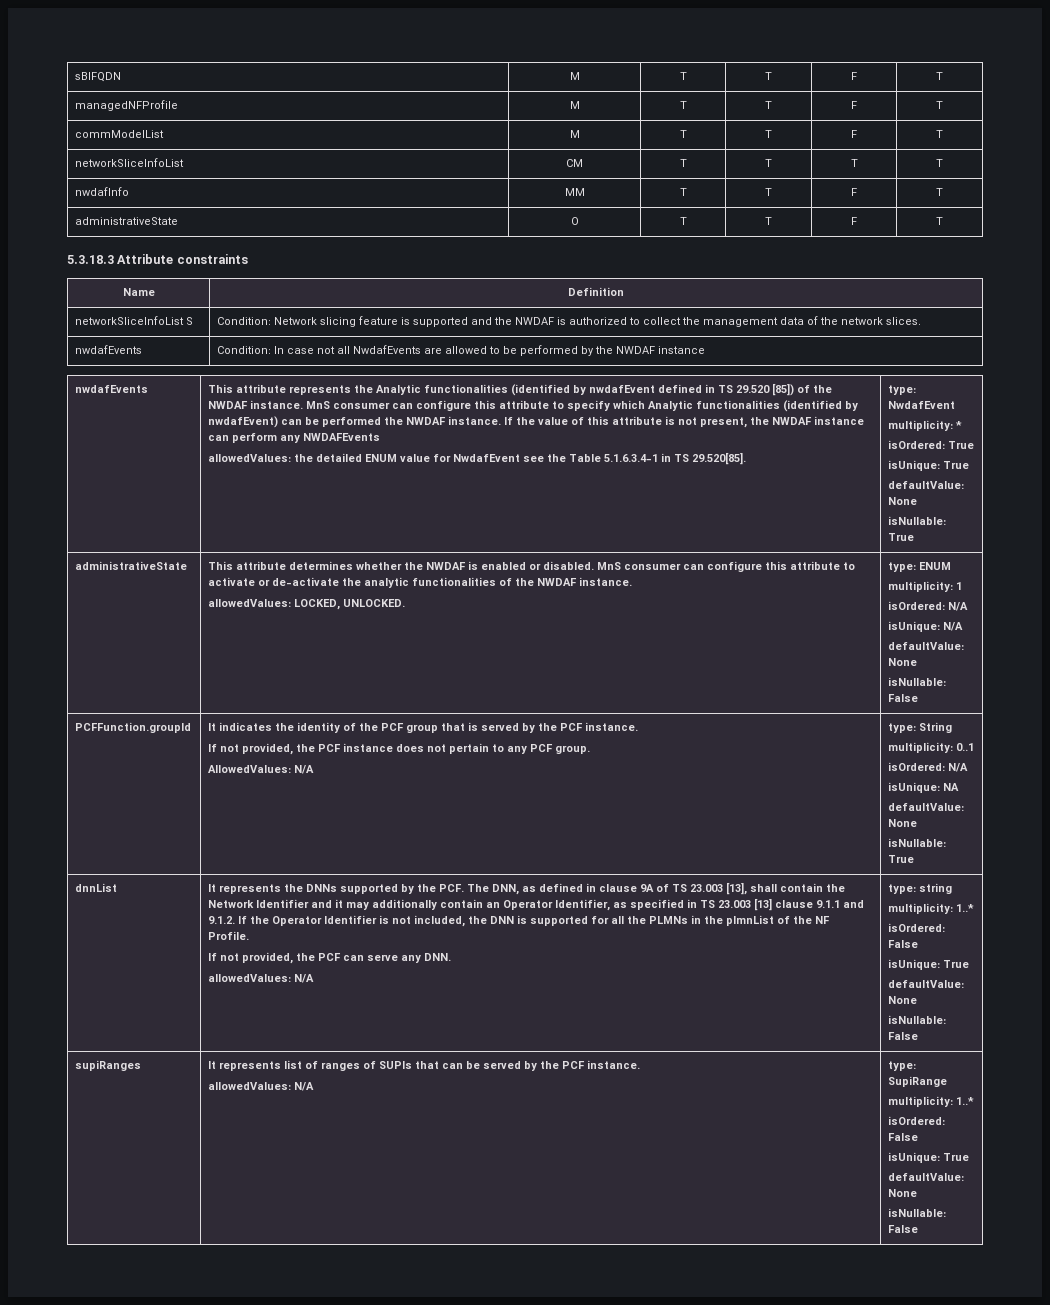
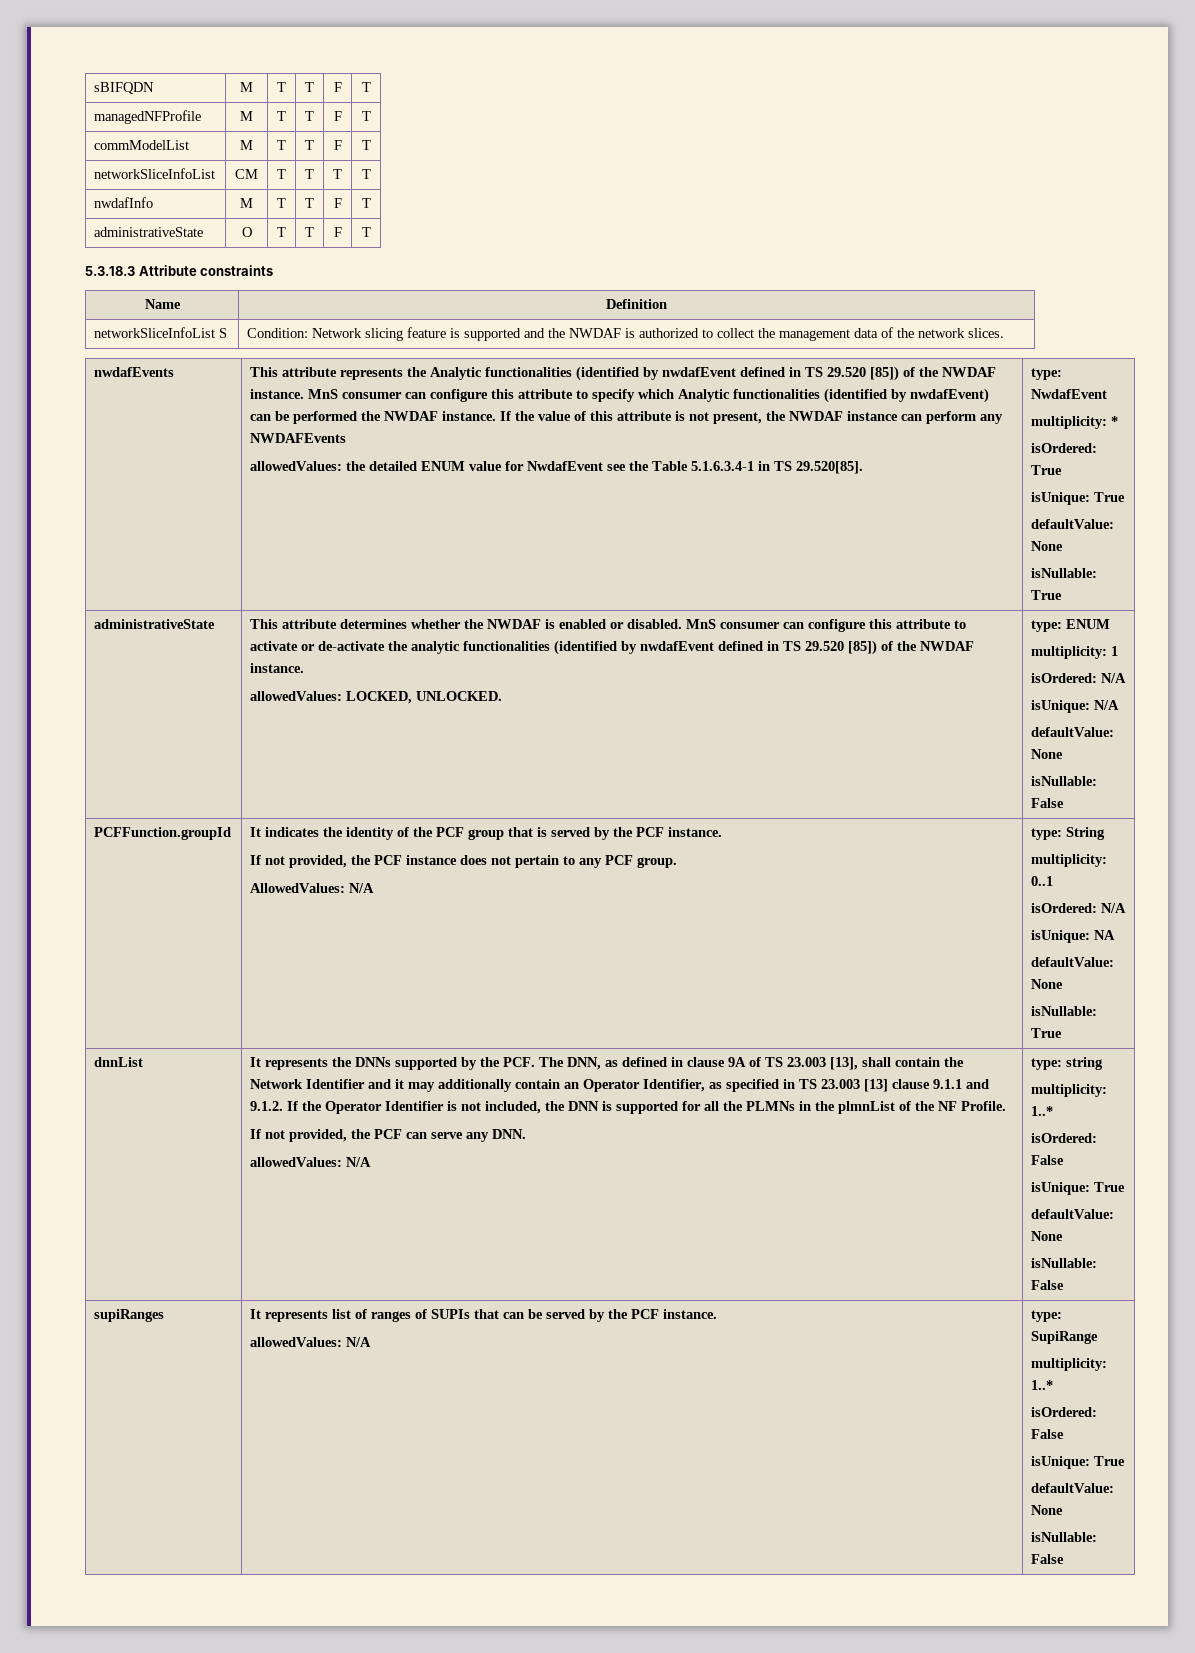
- nwdafInfo | MM | T | T | F | T
+ nwdafInfo | M | T | T | F | T
- nwdafEvents | Condition: In case not all NwdafEvents are allowed to be performed by the NWDAF instance
- MnS consumer can configure this attribute to activate or de-activate the analytic functionalities of the NWDAF instance.
+ MnS consumer can configure this attribute to activate or de-activate the analytic functionalities (identified by nwdafEvent defined in TS 29.520 [85]) of the NWDAF instance.

